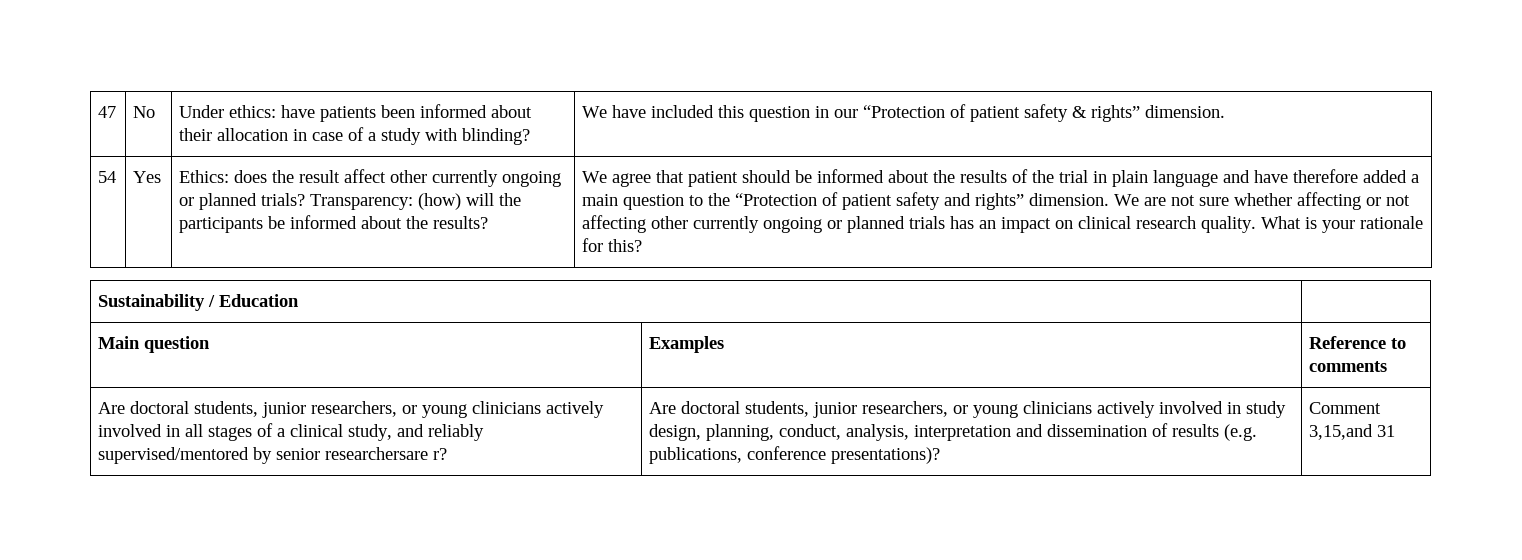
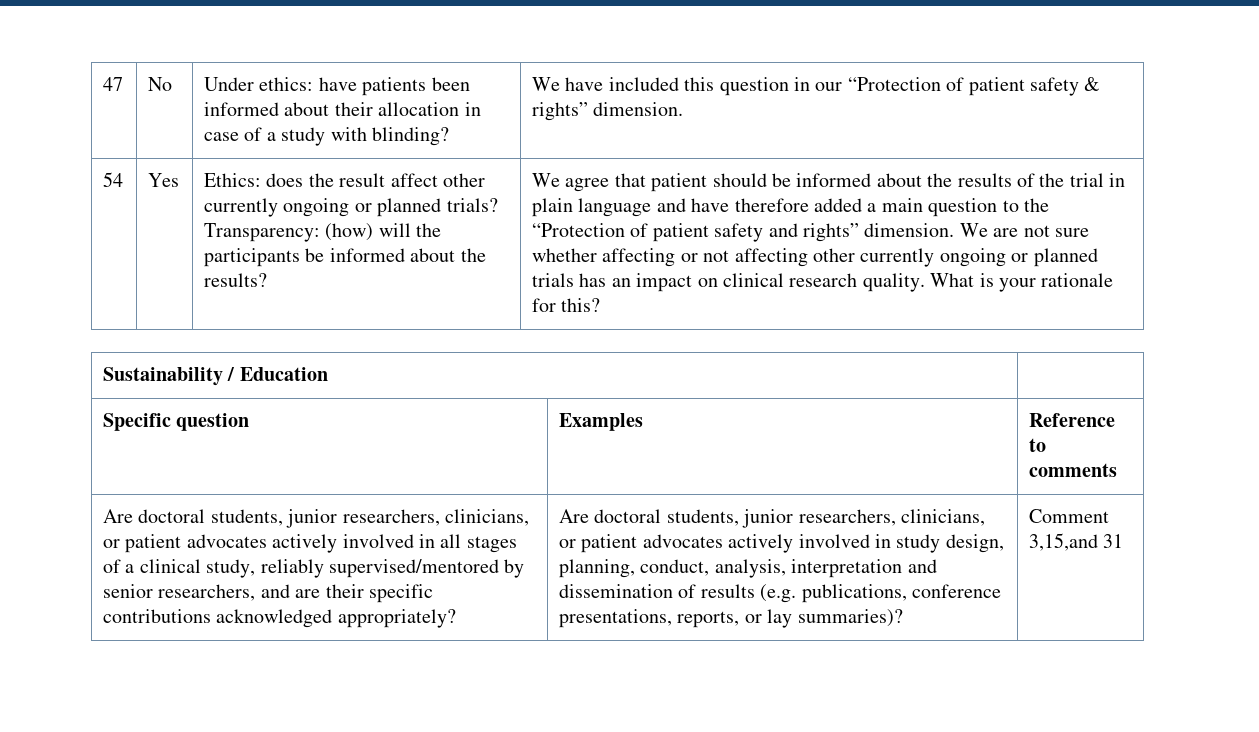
- Main question | Examples | Reference to comments
+ Specific question | Examples | Reference to comments
- Are doctoral students, junior researchers, or young clinicians actively involved in all stages of a clinical study, and reliably supervised/mentored by senior researchersare r? | Are doctoral students, junior researchers, or young clinicians actively involved in study design, planning, conduct, analysis, interpretation and dissemination of results (e.g. publications, conference presentations)?
+ Are doctoral students, junior researchers, clinicians, or patient advocates actively involved in all stages of a clinical study, reliably supervised/mentored by senior researchers, and are their specific contributions acknowledged appropriately? | Are doctoral students, junior researchers, clinicians, or patient advocates actively involved in study design, planning, conduct, analysis, interpretation and dissemination of results (e.g. publications, conference presentations, reports, or lay summaries)?

